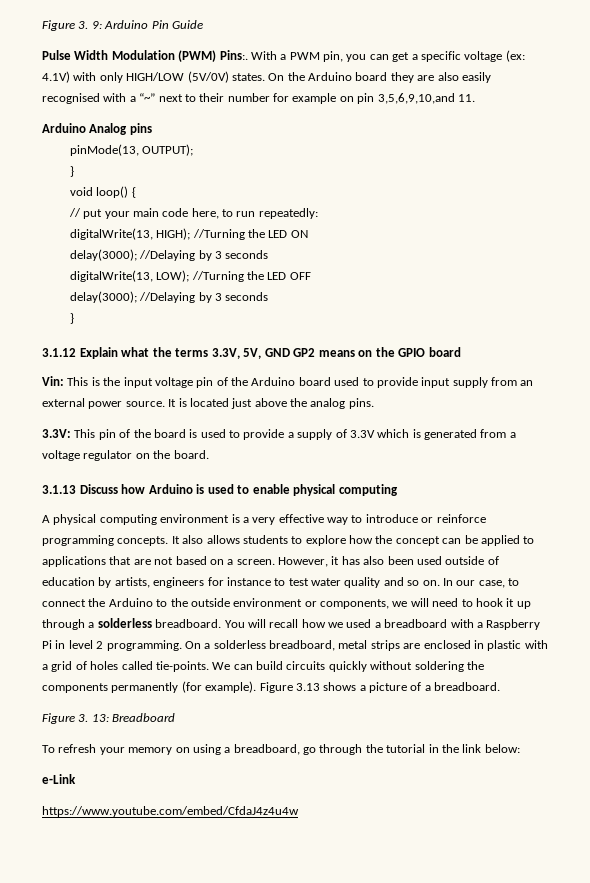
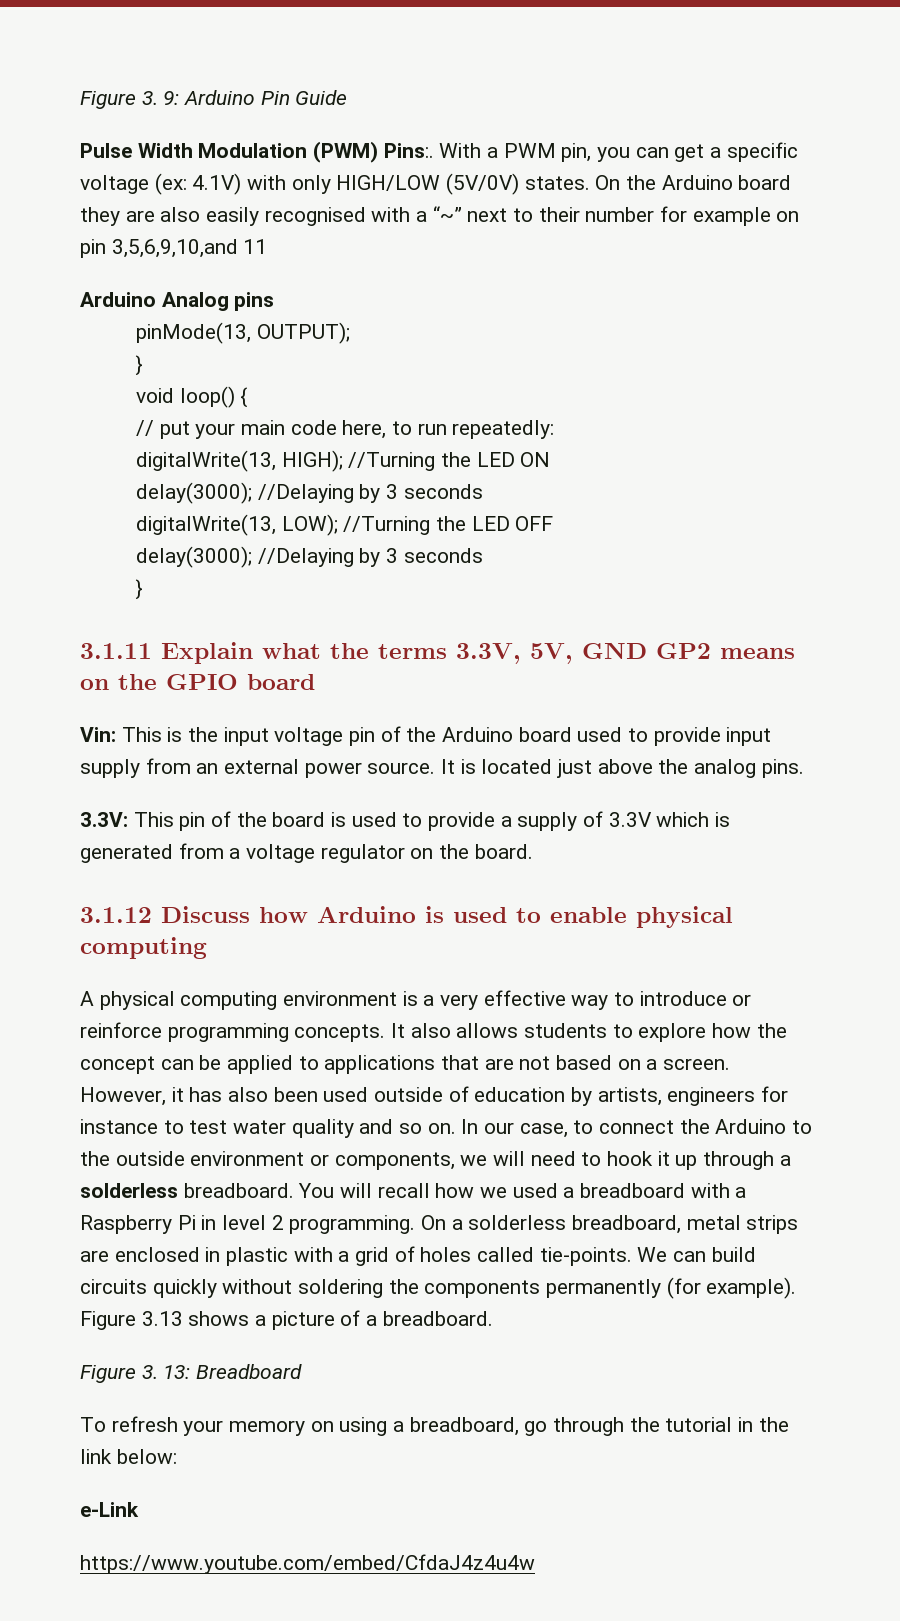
- On the Arduino board they are also easily recognised with a “~” next to their number for example on pin 3,5,6,9,10,and 11.
+ On the Arduino board they are also easily recognised with a “~” next to their number for example on pin 3,5,6,9,10,and 11
- 3.1.12 Explain what the terms 3.3V, 5V, GND GP2 means on the GPIO board
+ 3.1.11 Explain what the terms 3.3V, 5V, GND GP2 means on the GPIO board
- 3.1.13 Discuss how Arduino is used to enable physical computing
+ 3.1.12 Discuss how Arduino is used to enable physical computing

